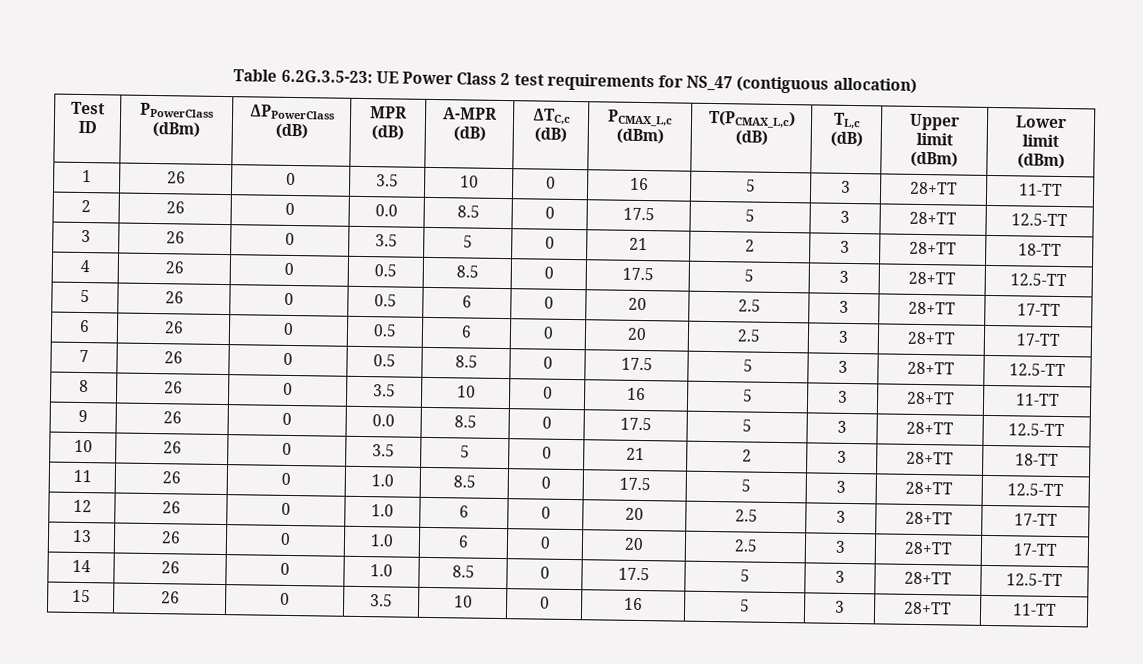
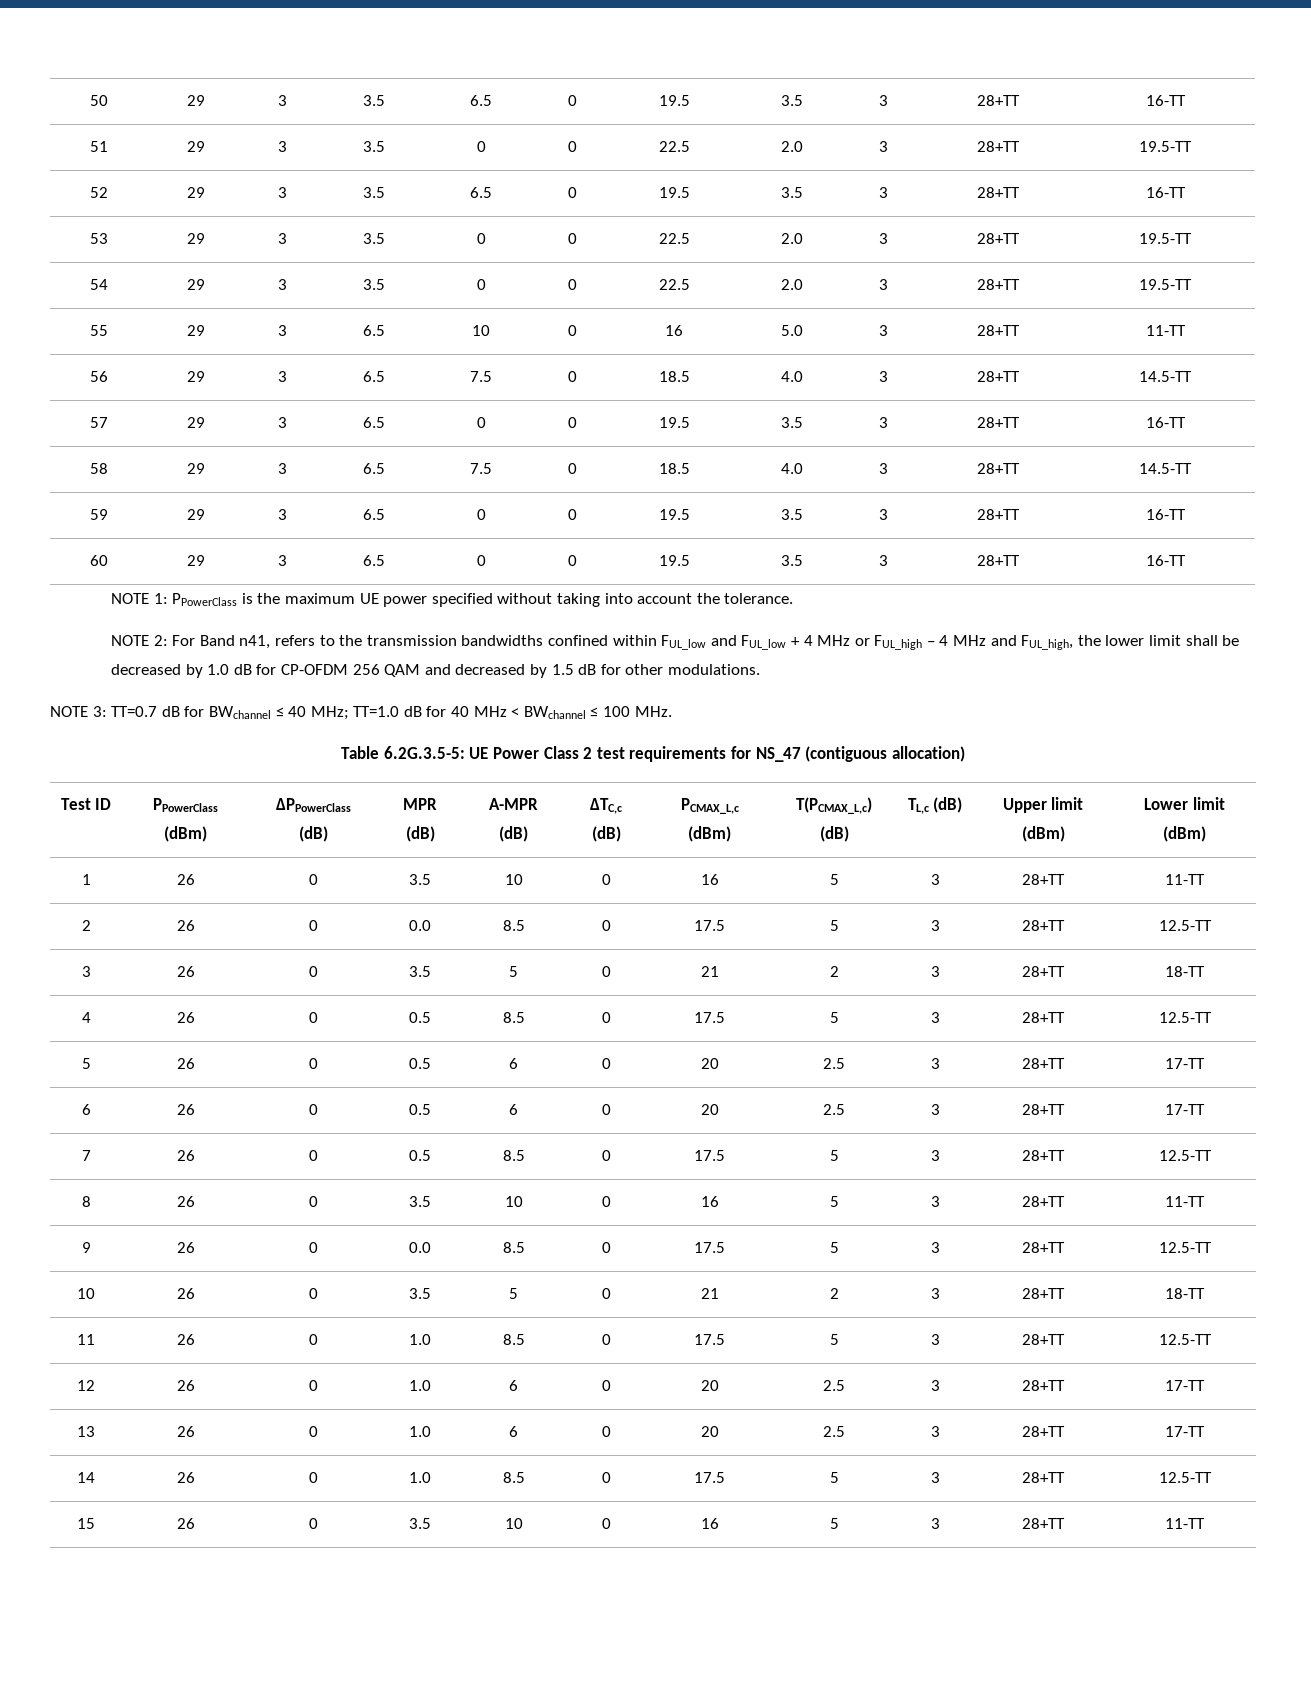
- Table 6.2G.3.5-23: UE Power Class 2 test requirements for NS_47 (contiguous allocation)
+ 50 | 29 | 3 | 3.5 | 6.5 | 0 | 19.5 | 3.5 | 3 | 28+TT | 16-TT
+ 51 | 29 | 3 | 3.5 | 0 | 0 | 22.5 | 2.0 | 3 | 28+TT | 19.5-TT
+ 52 | 29 | 3 | 3.5 | 6.5 | 0 | 19.5 | 3.5 | 3 | 28+TT | 16-TT
+ 53 | 29 | 3 | 3.5 | 0 | 0 | 22.5 | 2.0 | 3 | 28+TT | 19.5-TT
+ 54 | 29 | 3 | 3.5 | 0 | 0 | 22.5 | 2.0 | 3 | 28+TT | 19.5-TT
+ 55 | 29 | 3 | 6.5 | 10 | 0 | 16 | 5.0 | 3 | 28+TT | 11-TT
+ 56 | 29 | 3 | 6.5 | 7.5 | 0 | 18.5 | 4.0 | 3 | 28+TT | 14.5-TT
+ 57 | 29 | 3 | 6.5 | 0 | 0 | 19.5 | 3.5 | 3 | 28+TT | 16-TT
+ 58 | 29 | 3 | 6.5 | 7.5 | 0 | 18.5 | 4.0 | 3 | 28+TT | 14.5-TT
+ 59 | 29 | 3 | 6.5 | 0 | 0 | 19.5 | 3.5 | 3 | 28+TT | 16-TT
+ 60 | 29 | 3 | 6.5 | 0 | 0 | 19.5 | 3.5 | 3 | 28+TT | 16-TT
+ NOTE 1: PPowerClass is the maximum UE power specified without taking into account the tolerance.
+ NOTE 2: For Band n41, refers to the transmission bandwidths confined within FUL_low and FUL_low + 4 MHz or FUL_high – 4 MHz and FUL_high, the lower limit shall be decreased by 1.0 dB for CP-OFDM 256 QAM and decreased by 1.5 dB for other modulations.
+ NOTE 3: TT=0.7 dB for BWchannel ≤ 40 MHz; TT=1.0 dB for 40 MHz < BWchannel ≤ 100 MHz.
+ Table 6.2G.3.5-5: UE Power Class 2 test requirements for NS_47 (contiguous allocation)

